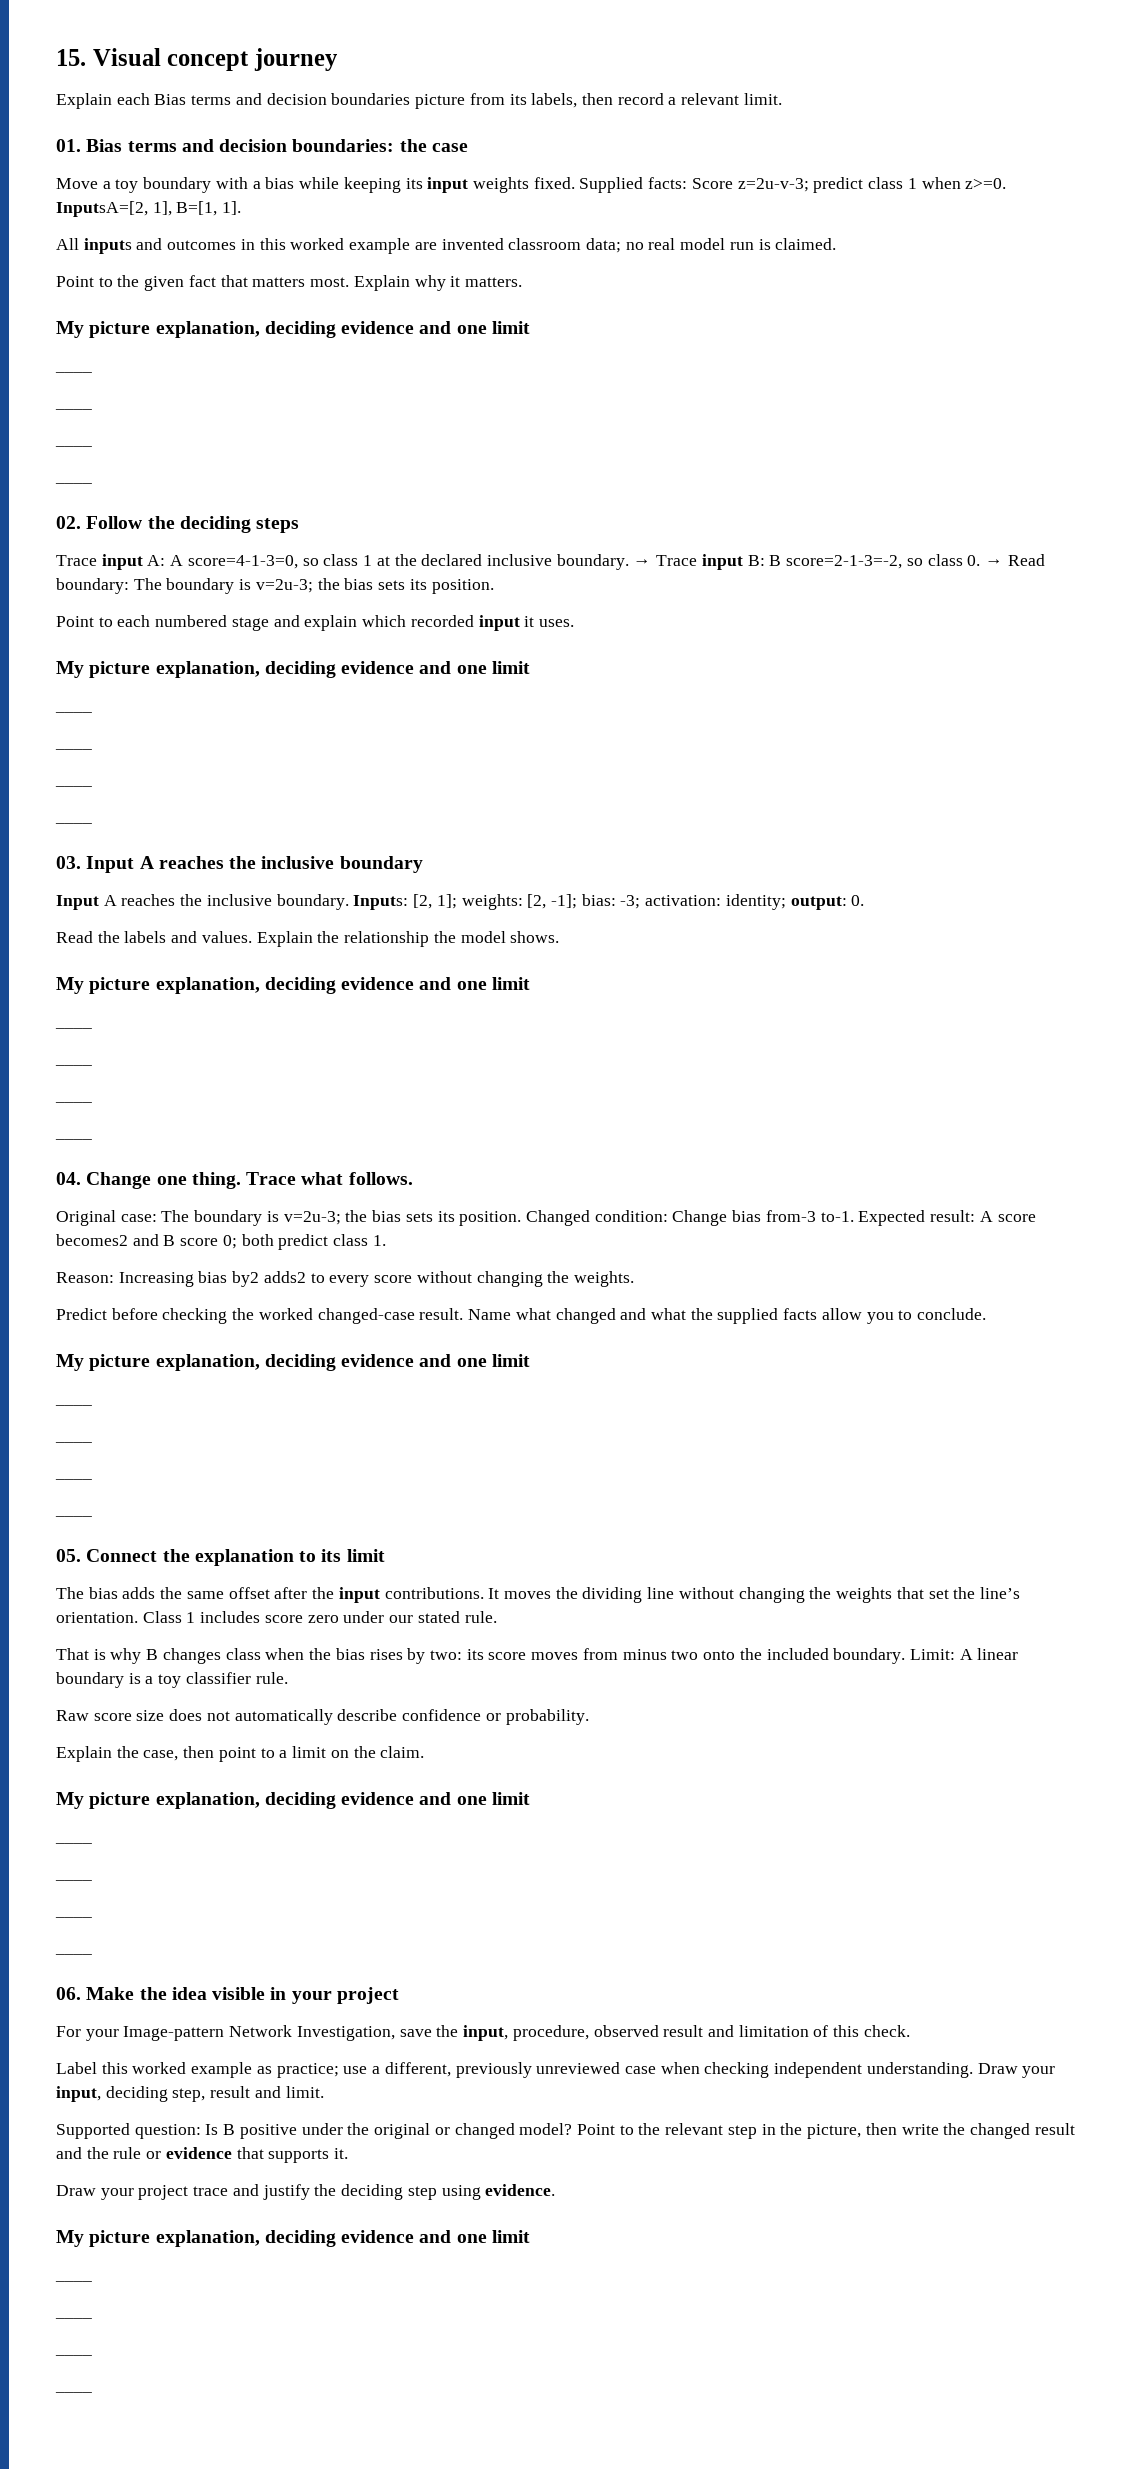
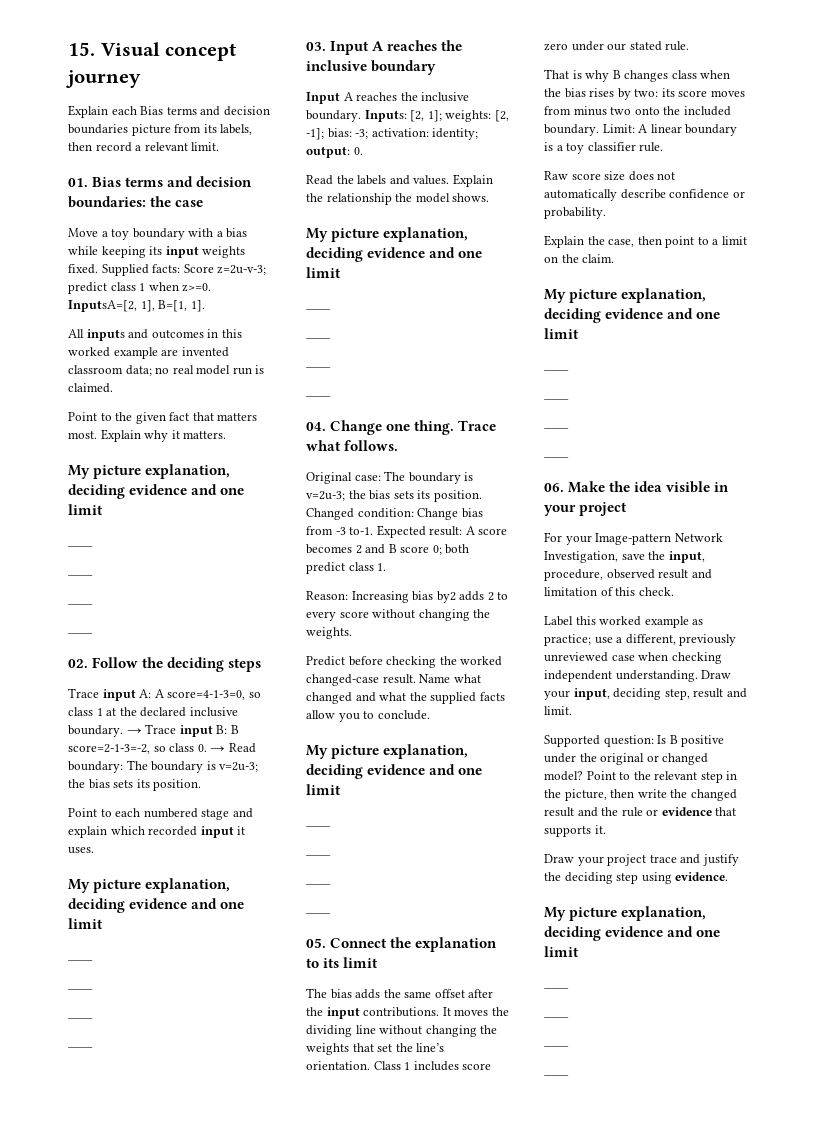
- Changed condition: Change bias from-3 to-1.
+ Changed condition: Change bias from -3 to-1.
- Expected result: A score becomes2 and B score 0; both predict class 1.
+ Expected result: A score becomes 2 and B score 0; both predict class 1.
- Reason: Increasing bias by2 adds2 to every score without changing the weights.
+ Reason: Increasing bias by2 adds 2 to every score without changing the weights.

